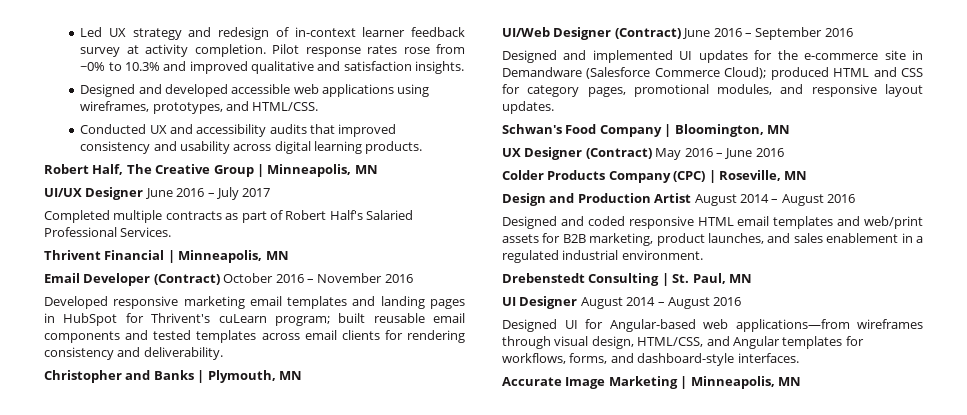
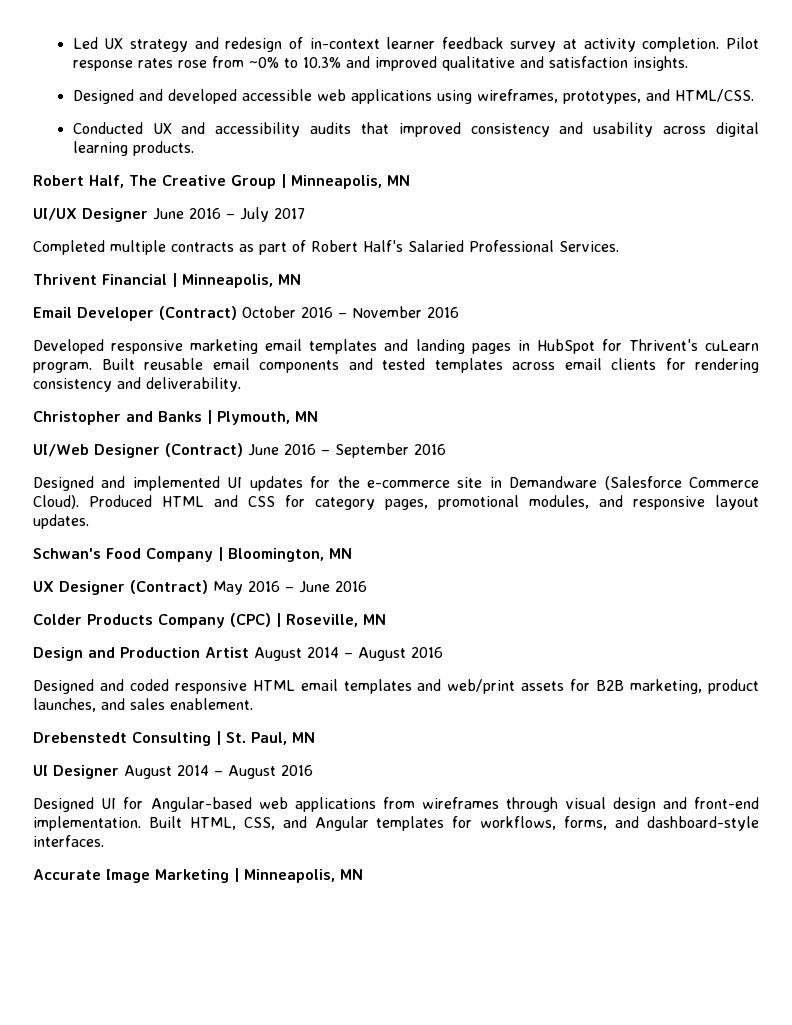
- Developed responsive marketing email templates and landing pages in HubSpot for Thrivent's cuLearn program; built reusable email components and tested templates across email clients for rendering consistency and deliverability.
+ Developed responsive marketing email templates and landing pages in HubSpot for Thrivent's cuLearn program. Built reusable email components and tested templates across email clients for rendering consistency and deliverability.
- Designed and implemented UI updates for the e-commerce site in Demandware (Salesforce Commerce Cloud); produced HTML and CSS for category pages, promotional modules, and responsive layout updates.
+ Designed and implemented UI updates for the e-commerce site in Demandware (Salesforce Commerce Cloud). Produced HTML and CSS for category pages, promotional modules, and responsive layout updates.
- Designed and coded responsive HTML email templates and web/print assets for B2B marketing, product launches, and sales enablement in a regulated industrial environment.
+ Designed and coded responsive HTML email templates and web/print assets for B2B marketing, product launches, and sales enablement.
- Designed UI for Angular-based web applications—from wireframes through visual design, HTML/CSS, and Angular templates for workflows, forms, and dashboard-style interfaces.
+ Designed UI for Angular-based web applications from wireframes through visual design and front-end implementation. Built HTML, CSS, and Angular templates for workflows, forms, and dashboard-style interfaces.

